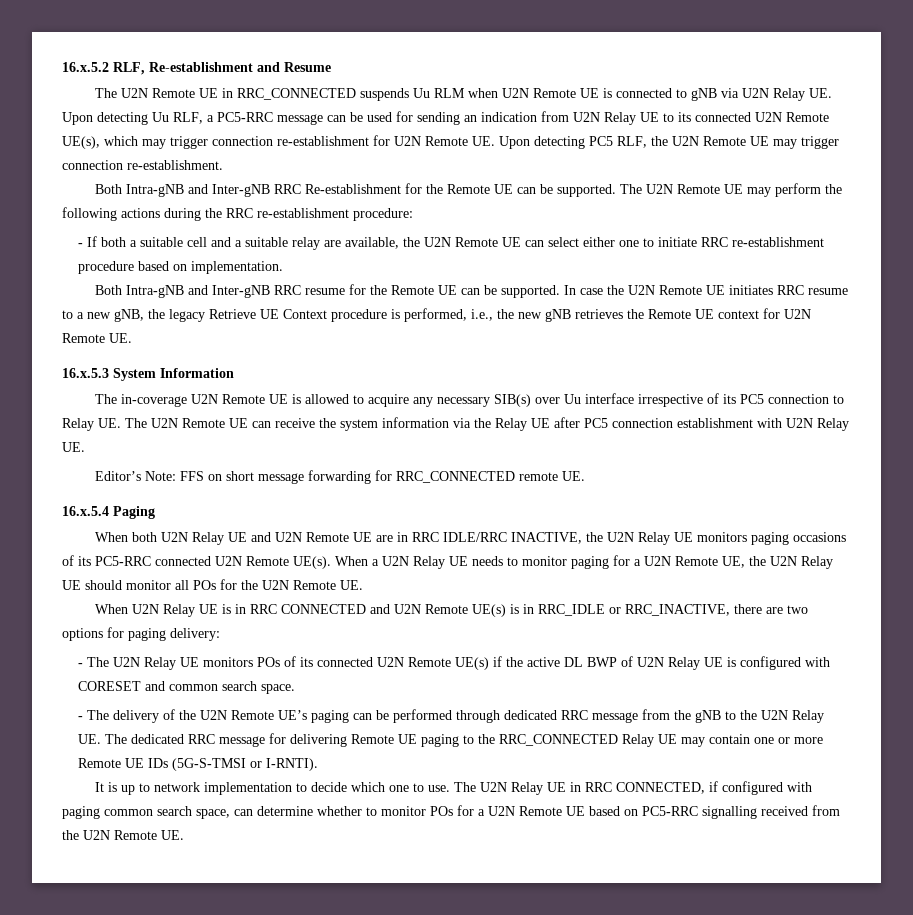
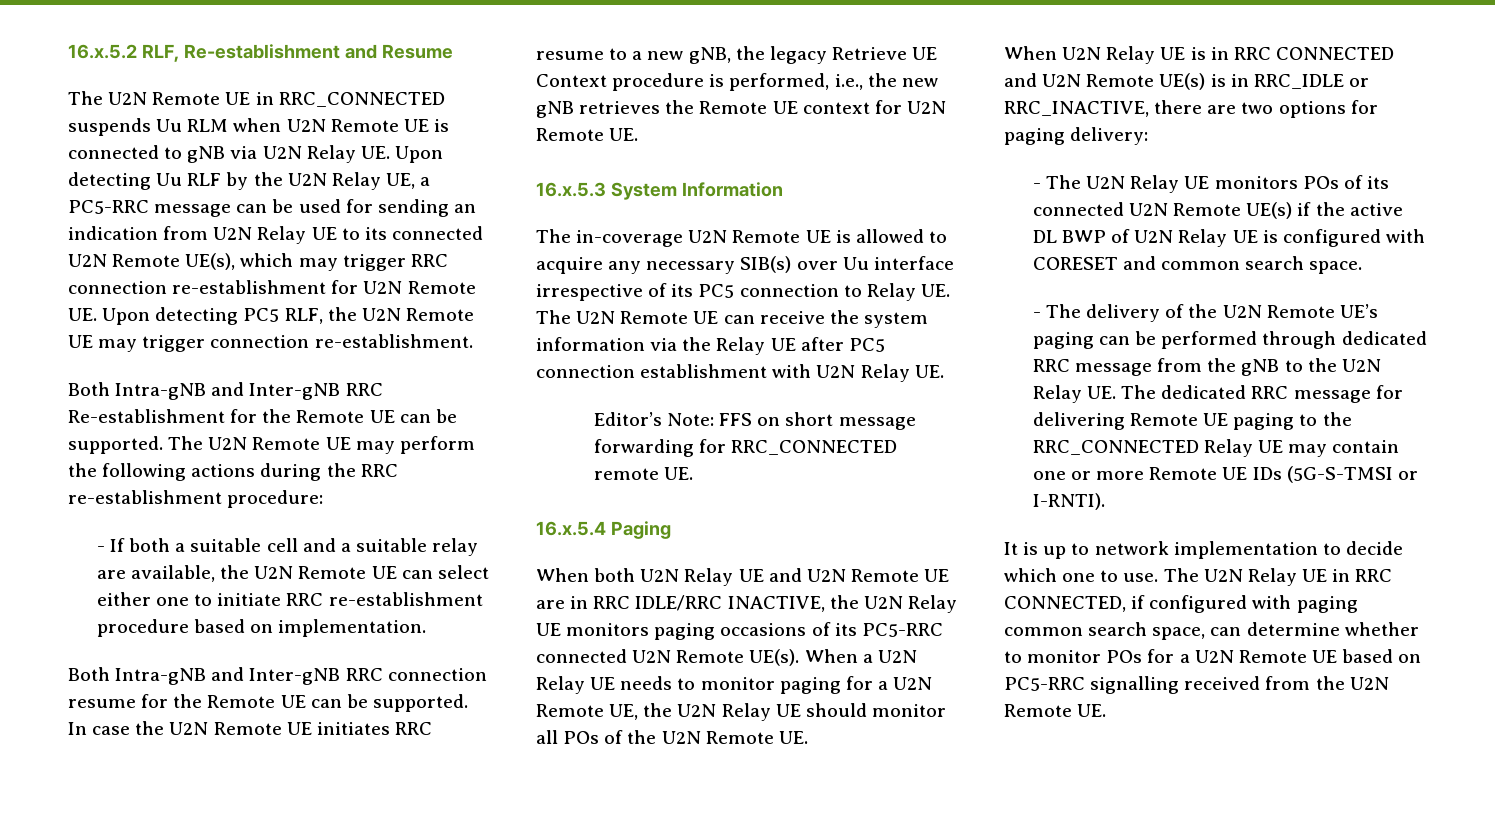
- The U2N Remote UE in RRC_CONNECTED suspends Uu RLM when U2N Remote UE is connected to gNB via U2N Relay UE. Upon detecting Uu RLF, a PC5-RRC message can be used for sending an indication from U2N Relay UE to its connected U2N Remote UE(s), which may trigger connection re-establishment for U2N Remote UE. Upon detecting PC5 RLF, the U2N Remote UE may trigger connection re-establishment.
+ The U2N Remote UE in RRC_CONNECTED suspends Uu RLM when U2N Remote UE is connected to gNB via U2N Relay UE. Upon detecting Uu RLF by the U2N Relay UE, a PC5-RRC message can be used for sending an indication from U2N Relay UE to its connected U2N Remote UE(s), which may trigger RRC connection re-establishment for U2N Remote UE. Upon detecting PC5 RLF, the U2N Remote UE may trigger connection re-establishment.
- Both Intra-gNB and Inter-gNB RRC resume for the Remote UE can be supported.
+ Both Intra-gNB and Inter-gNB RRC connection resume for the Remote UE can be supported.
- When a U2N Relay UE needs to monitor paging for a U2N Remote UE, the U2N Relay UE should monitor all POs for the U2N Remote UE.
+ When a U2N Relay UE needs to monitor paging for a U2N Remote UE, the U2N Relay UE should monitor all POs of the U2N Remote UE.

